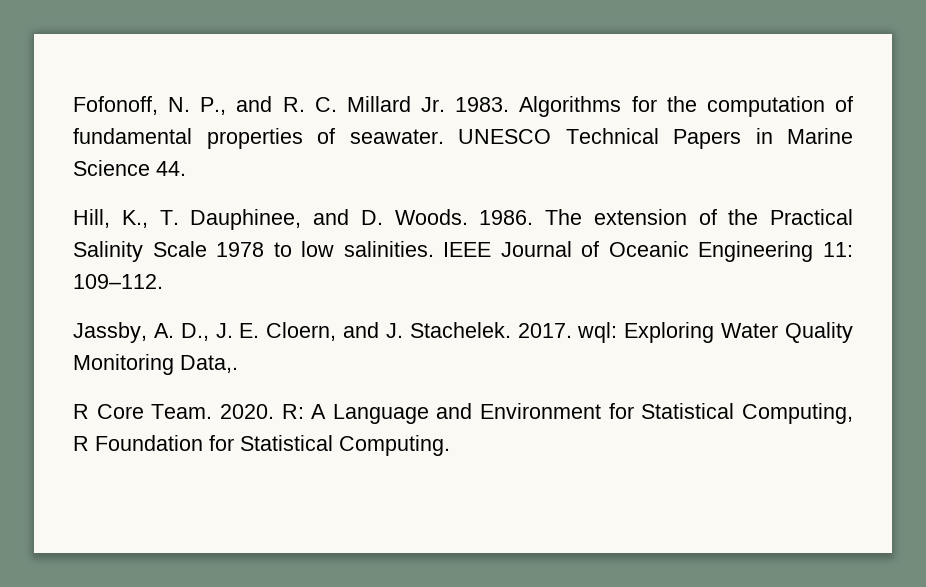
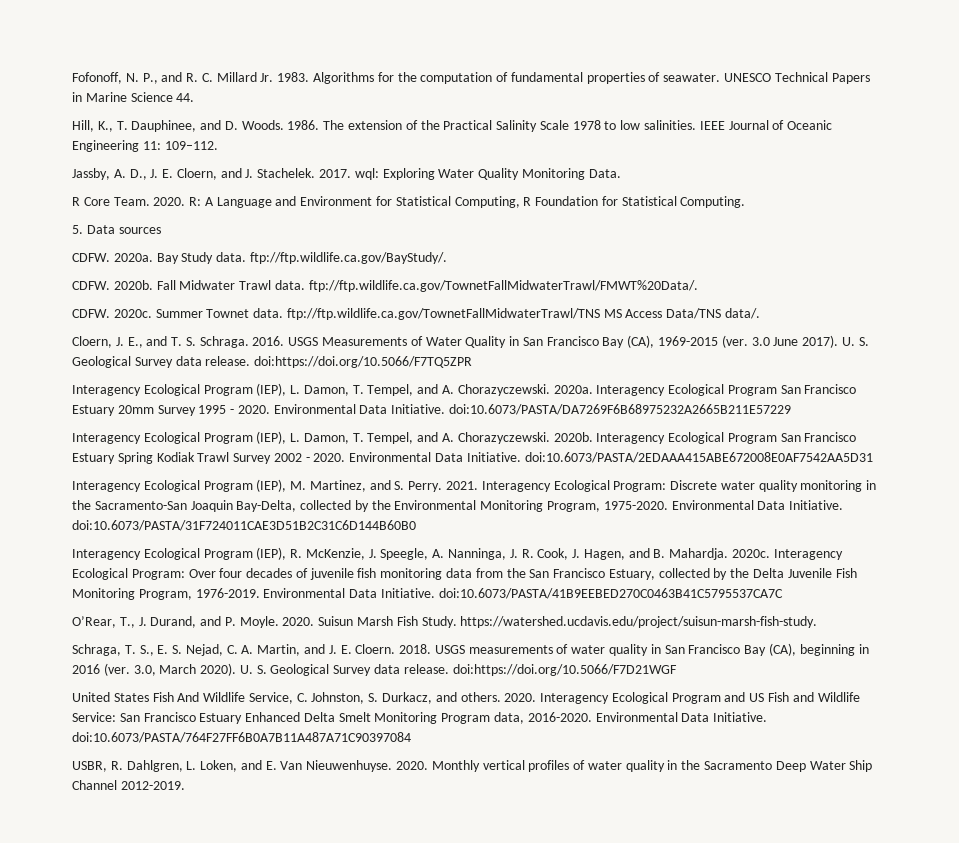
- 2017. wql: Exploring Water Quality Monitoring Data,.
+ 2017. wql: Exploring Water Quality Monitoring Data.
+ 5. Data sources
+ CDFW. 2020a. Bay Study data. ftp://ftp.wildlife.ca.gov/BayStudy/.
+ CDFW. 2020b. Fall Midwater Trawl data. ftp://ftp.wildlife.ca.gov/TownetFallMidwaterTrawl/FMWT%20Data/.
+ CDFW. 2020c. Summer Townet data. ftp://ftp.wildlife.ca.gov/TownetFallMidwaterTrawl/TNS MS Access Data/TNS data/.
+ Cloern, J. E., and T. S. Schraga. 2016. USGS Measurements of Water Quality in San Francisco Bay (CA), 1969-2015 (ver. 3.0 June 2017). U. S. Geological Survey data release. doi:https://doi.org/10.5066/F7TQ5ZPR
+ Interagency Ecological Program (IEP), L. Damon, T. Tempel, and A. Chorazyczewski. 2020a. Interagency Ecological Program San Francisco Estuary 20mm Survey 1995 - 2020. Environmental Data Initiative. doi:10.6073/PASTA/DA7269F6B68975232A2665B211E57229
+ Interagency Ecological Program (IEP), L. Damon, T. Tempel, and A. Chorazyczewski. 2020b. Interagency Ecological Program San Francisco Estuary Spring Kodiak Trawl Survey 2002 - 2020. Environmental Data Initiative. doi:10.6073/PASTA/2EDAAA415ABE672008E0AF7542AA5D31
+ Interagency Ecological Program (IEP), M. Martinez, and S. Perry. 2021. Interagency Ecological Program: Discrete water quality monitoring in the Sacramento-San Joaquin Bay-Delta, collected by the Environmental Monitoring Program, 1975-2020. Environmental Data Initiative. doi:10.6073/PASTA/31F724011CAE3D51B2C31C6D144B60B0
+ Interagency Ecological Program (IEP), R. McKenzie, J. Speegle, A. Nanninga, J. R. Cook, J. Hagen, and B. Mahardja. 2020c. Interagency Ecological Program: Over four decades of juvenile fish monitoring data from the San Francisco Estuary, collected by the Delta Juvenile Fish Monitoring Program, 1976-2019. Environmental Data Initiative. doi:10.6073/PASTA/41B9EEBED270C0463B41C5795537CA7C
+ O’Rear, T., J. Durand, and P. Moyle. 2020. Suisun Marsh Fish Study. https://watershed.ucdavis.edu/project/suisun-marsh-fish-study.
+ Schraga, T. S., E. S. Nejad, C. A. Martin, and J. E. Cloern. 2018. USGS measurements of water quality in San Francisco Bay (CA), beginning in 2016 (ver. 3.0, March 2020). U. S. Geological Survey data release. doi:https://doi.org/10.5066/F7D21WGF
+ United States Fish And Wildlife Service, C. Johnston, S. Durkacz, and others. 2020. Interagency Ecological Program and US Fish and Wildlife Service: San Francisco Estuary Enhanced Delta Smelt Monitoring Program data, 2016-2020. Environmental Data Initiative. doi:10.6073/PASTA/764F27FF6B0A7B11A487A71C90397084
+ USBR, R. Dahlgren, L. Loken, and E. Van Nieuwenhuyse. 2020. Monthly vertical profiles of water quality in the Sacramento Deep Water Ship Channel 2012-2019.

